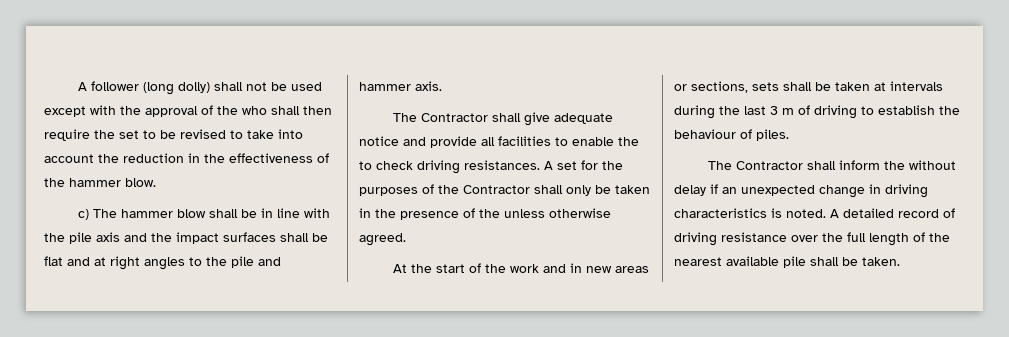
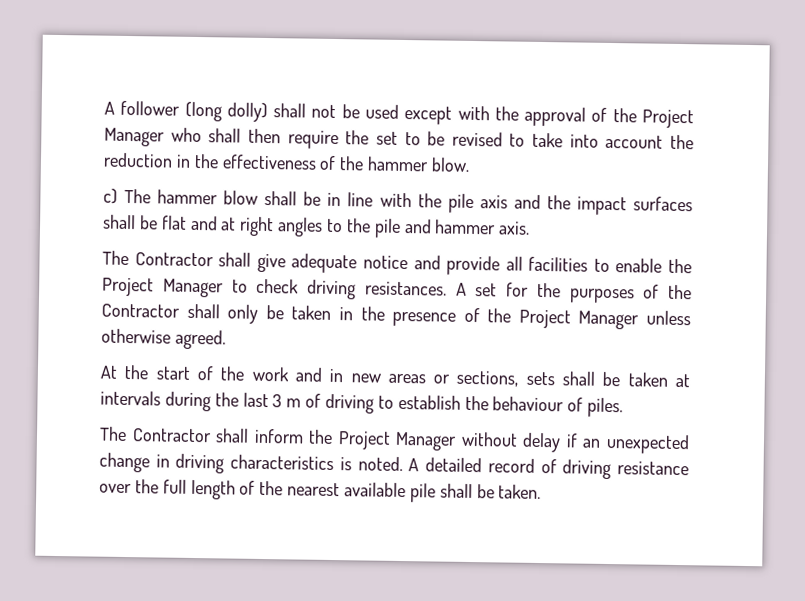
- A follower (long dolly) shall not be used except with the approval of the who shall then require the set to be revised to take into account the reduction in the effectiveness of the hammer blow.
+ A follower (long dolly) shall not be used except with the approval of the Project Manager who shall then require the set to be revised to take into account the reduction in the effectiveness of the hammer blow.
- The Contractor shall give adequate notice and provide all facilities to enable the to check driving resistances.
+ The Contractor shall give adequate notice and provide all facilities to enable the Project Manager to check driving resistances.
- A set for the purposes of the Contractor shall only be taken in the presence of the unless otherwise agreed.
+ A set for the purposes of the Contractor shall only be taken in the presence of the Project Manager unless otherwise agreed.
- The Contractor shall inform the without delay if an unexpected change in driving characteristics is noted.
+ The Contractor shall inform the Project Manager without delay if an unexpected change in driving characteristics is noted.

